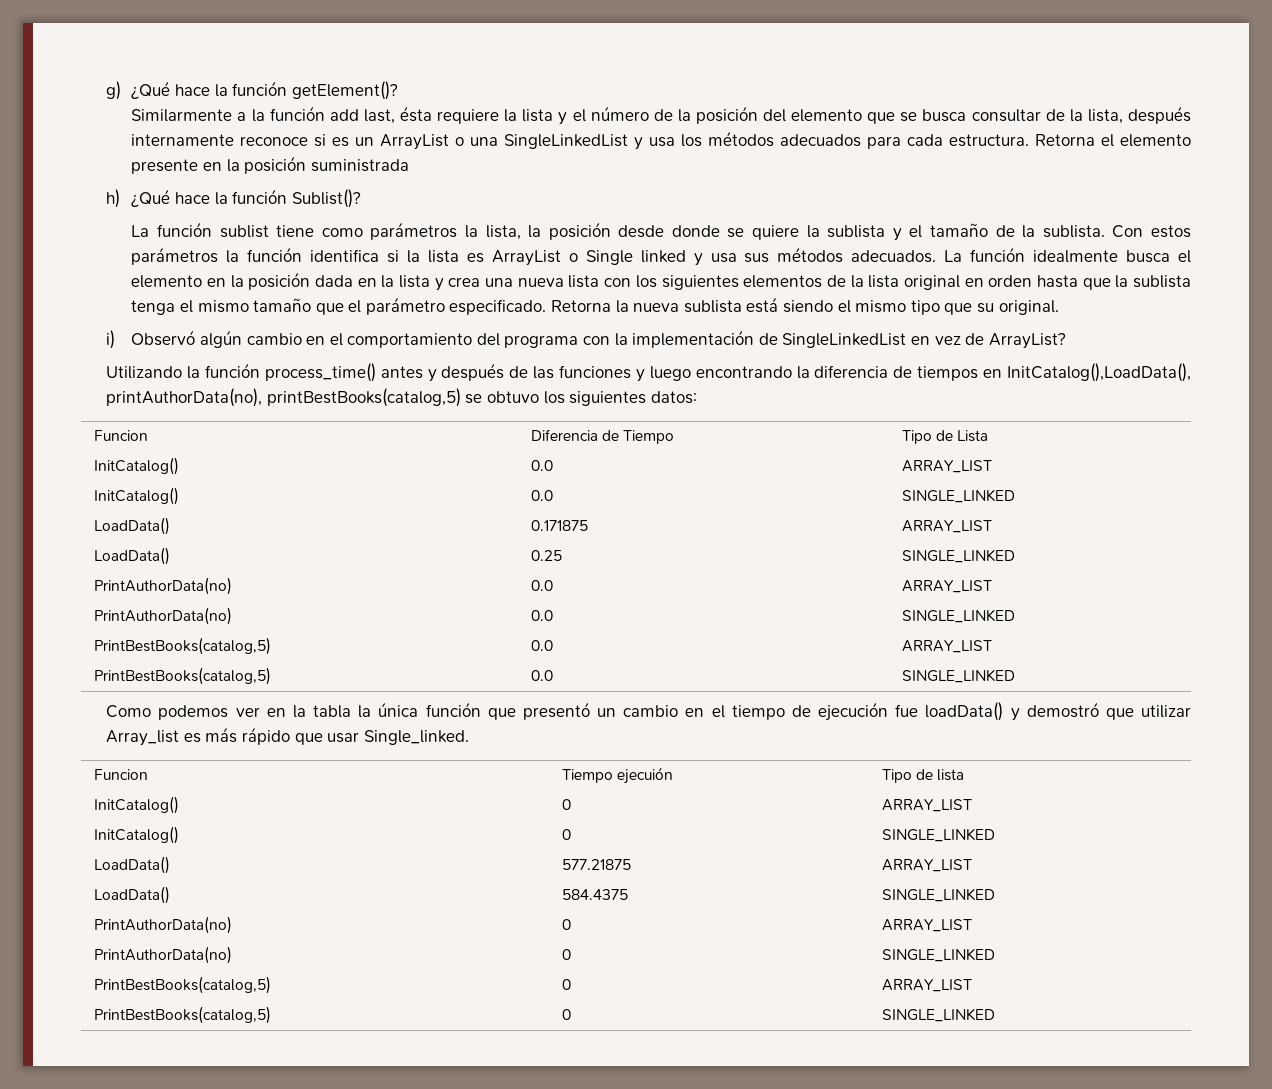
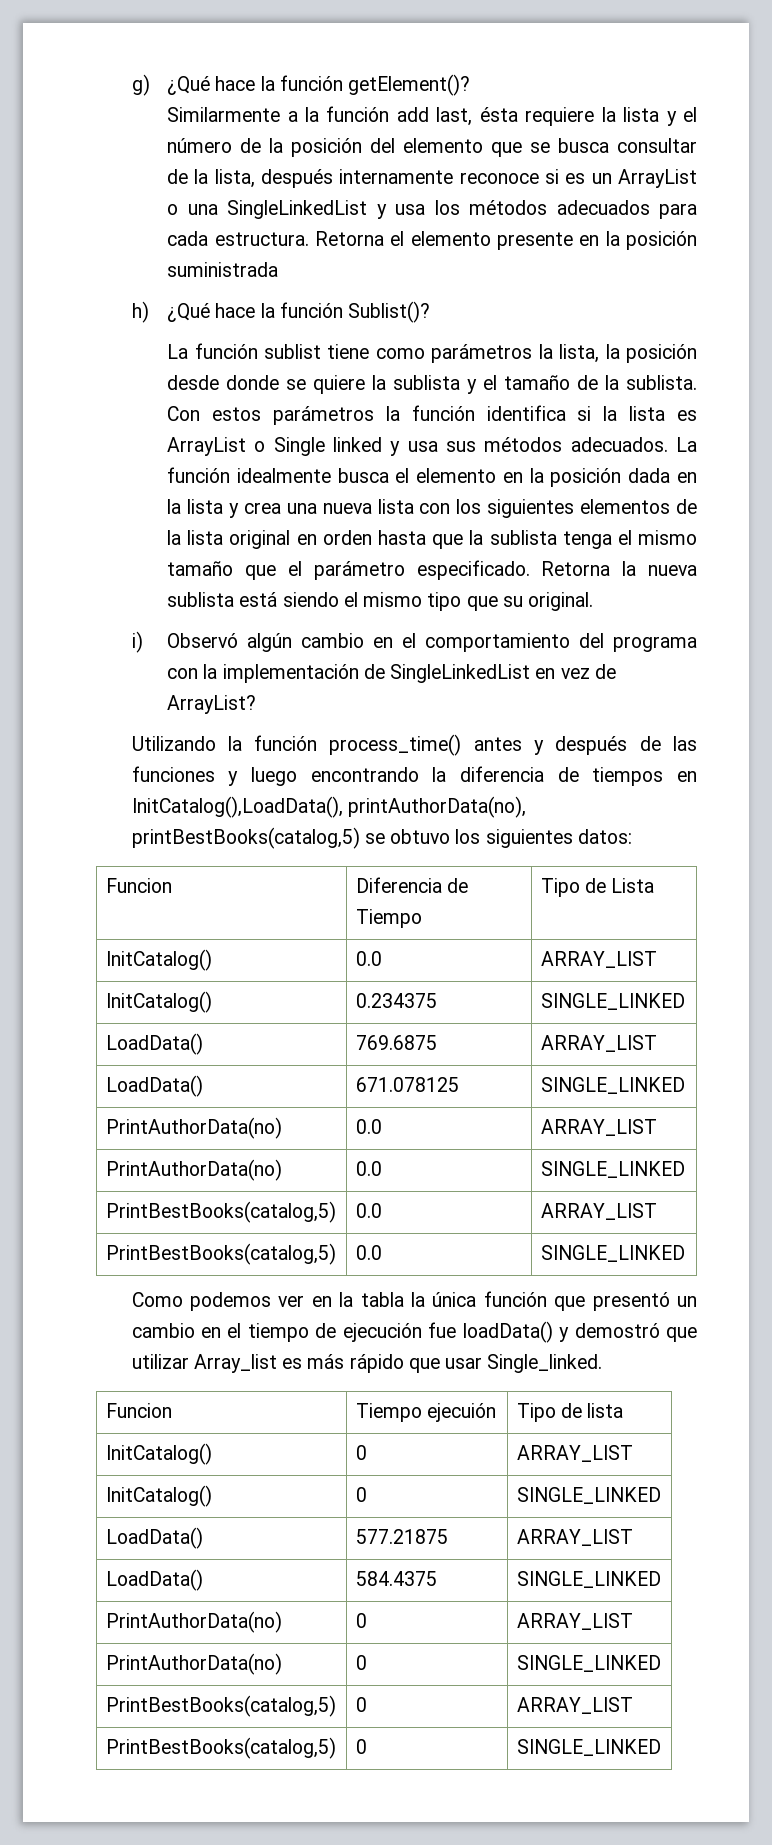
- InitCatalog() | 0.0 | SINGLE_LINKED
- LoadData() | 0.171875 | ARRAY_LIST
- LoadData() | 0.25 | SINGLE_LINKED
+ InitCatalog() | 0.234375 | SINGLE_LINKED
+ LoadData() | 769.6875 | ARRAY_LIST
+ LoadData() | 671.078125 | SINGLE_LINKED

